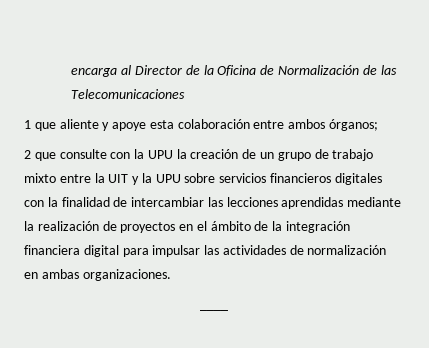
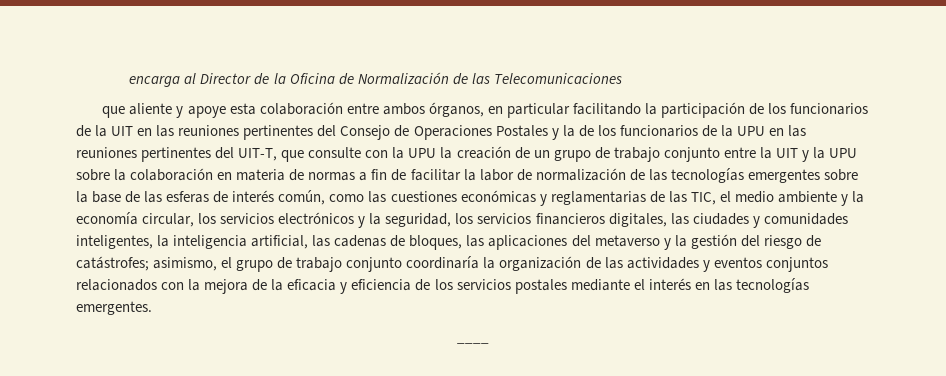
- 1 que aliente y apoye esta colaboración entre ambos órganos;
- 2 que consulte con la UPU la creación de un grupo de trabajo mixto entre la UIT y la UPU sobre servicios financieros digitales con la finalidad de intercambiar las lecciones aprendidas mediante la realización de proyectos en el ámbito de la integración financiera digital para impulsar las actividades de normalización en ambas organizaciones.
+ que aliente y apoye esta colaboración entre ambos órganos, en particular facilitando la participación de los funcionarios de la UIT en las reuniones pertinentes del Consejo de Operaciones Postales y la de los funcionarios de la UPU en las reuniones pertinentes del UIT-T, que consulte con la UPU la creación de un grupo de trabajo conjunto entre la UIT y la UPU sobre la colaboración en materia de normas a fin de facilitar la labor de normalización de las tecnologías emergentes sobre la base de las esferas de interés común, como las cuestiones económicas y reglamentarias de las TIC, el medio ambiente y la economía circular, los servicios electrónicos y la seguridad, los servicios financieros digitales, las ciudades y comunidades inteligentes, la inteligencia artificial, las cadenas de bloques, las aplicaciones del metaverso y la gestión del riesgo de catástrofes; asimismo, el grupo de trabajo conjunto coordinaría la organización de las actividades y eventos conjuntos relacionados con la mejora de la eficacia y eficiencia de los servicios postales mediante el interés en las tecnologías emergentes.

